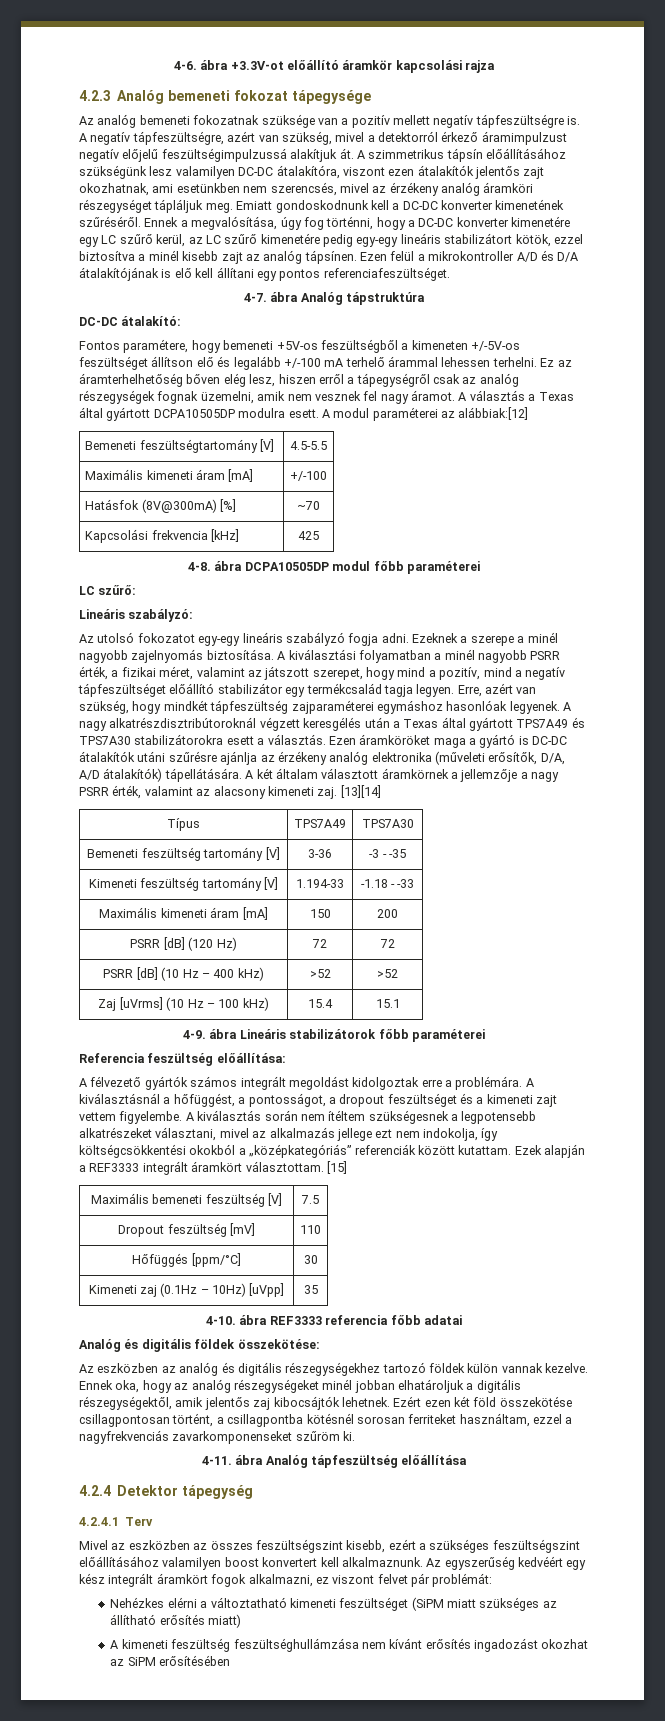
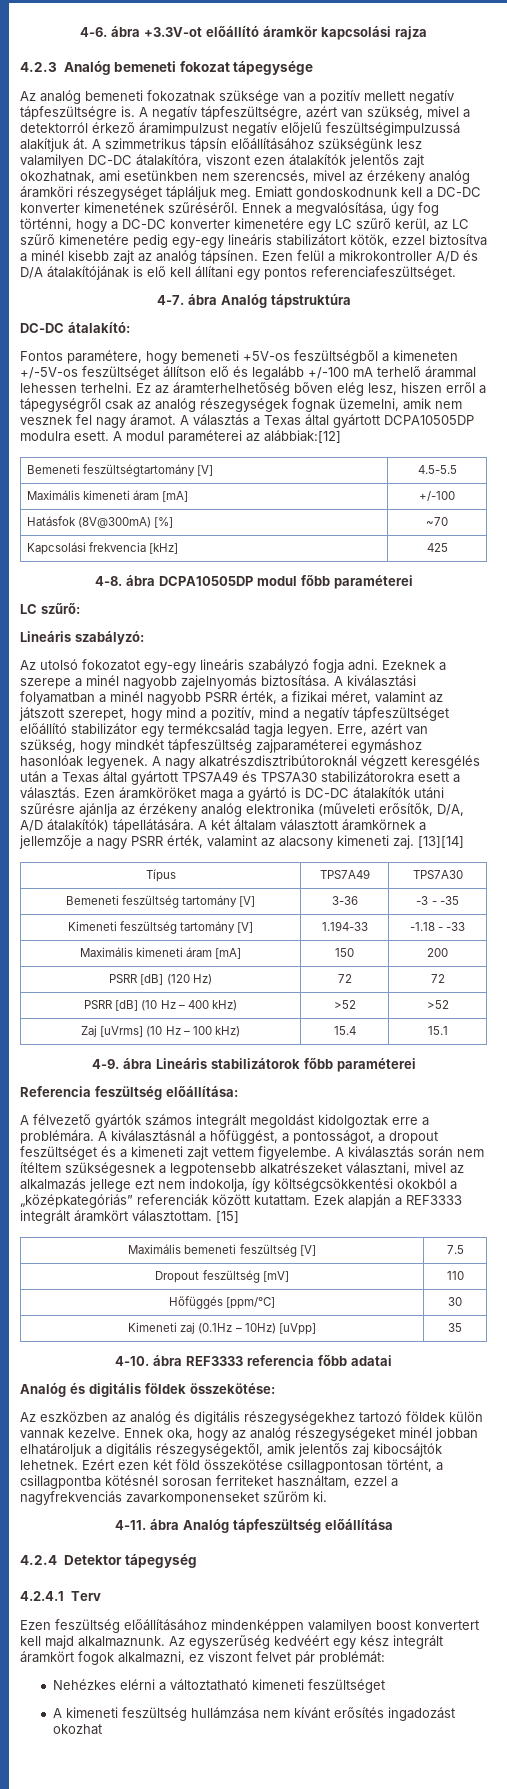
- Mivel az eszközben az összes feszültségszint kisebb, ezért a szükséges feszültségszint előállításához valamilyen boost konvertert kell alkalmaznunk.
+ Ezen feszültség előállításához mindenképpen valamilyen boost konvertert kell majd alkalmaznunk.
- Nehézkes elérni a változtatható kimeneti feszültséget (SiPM miatt szükséges az állítható erősítés miatt)
+ Nehézkes elérni a változtatható kimeneti feszültséget
- A kimeneti feszültség feszültséghullámzása nem kívánt erősítés ingadozást okozhat az SiPM erősítésében
+ A kimeneti feszültség hullámzása nem kívánt erősítés ingadozást okozhat

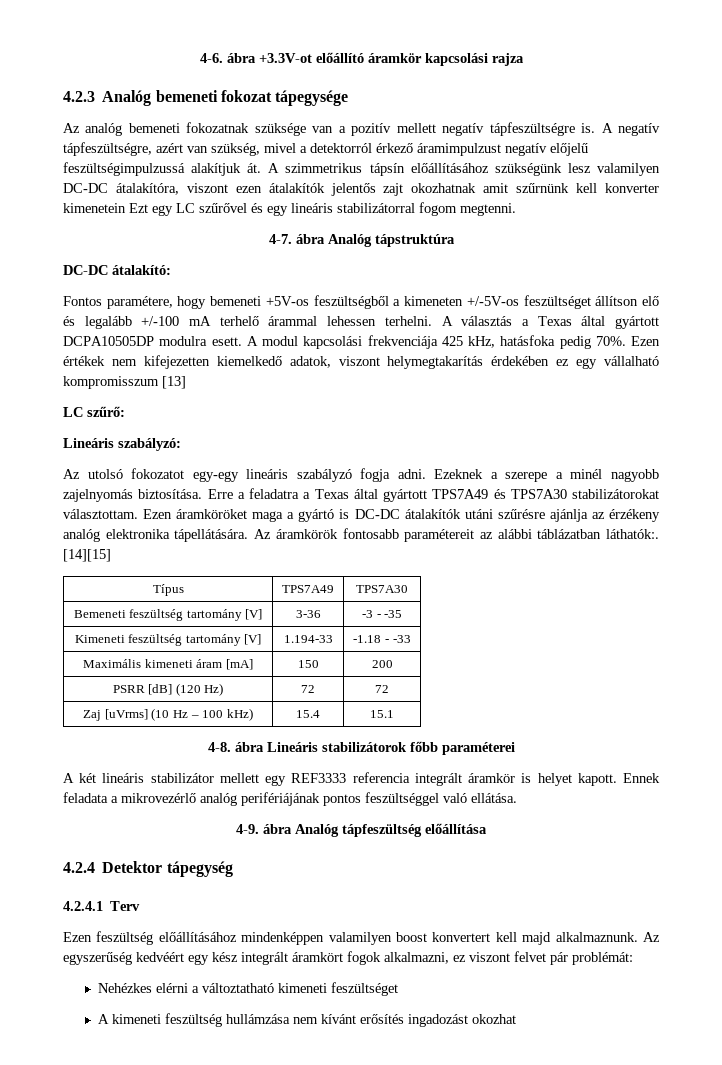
- A szimmetrikus tápsín előállításához szükségünk lesz valamilyen DC-DC átalakítóra, viszont ezen átalakítók jelentős zajt okozhatnak, ami esetünkben nem szerencsés, mivel az érzékeny analóg áramköri részegységet tápláljuk meg. Emiatt gondoskodnunk kell a DC-DC konverter kimenetének szűréséről. Ennek a megvalósítása, úgy fog történni, hogy a DC-DC konverter kimenetére egy LC szűrő kerül, az LC szűrő kimenetére pedig egy-egy lineáris stabilizátort kötök, ezzel biztosítva a minél kisebb zajt az analóg tápsínen. Ezen felül a mikrokontroller A/D és D/A átalakítójának is elő kell állítani egy pontos referenciafeszültséget.
+ A szimmetrikus tápsín előállításához szükségünk lesz valamilyen DC-DC átalakítóra, viszont ezen átalakítók jelentős zajt okozhatnak amit szűrnünk kell konverter kimenetein Ezt egy LC szűrővel és egy lineáris stabilizátorral fogom megtenni.
- Ez az áramterhelhetőség bőven elég lesz, hiszen erről a tápegységről csak az analóg részegységek fognak üzemelni, amik nem vesznek fel nagy áramot.
- A modul paraméterei az alábbiak:[12]
- Bemeneti feszültségtartomány [V] | 4.5-5.5
- Maximális kimeneti áram [mA] | +/-100
- Hatásfok (8V@300mA) [%] | ~70
- Kapcsolási frekvencia [kHz] | 425
- 4-8. ábra DCPA10505DP modul főbb paraméterei
+ A modul kapcsolási frekvenciája 425 kHz, hatásfoka pedig 70%. Ezen értékek nem kifejezetten kiemelkedő adatok, viszont helymegtakarítás érdekében ez egy vállalható kompromisszum [13]
- A kiválasztási folyamatban a minél nagyobb PSRR érték, a fizikai méret, valamint az játszott szerepet, hogy mind a pozitív, mind a negatív tápfeszültséget előállító stabilizátor egy termékcsalád tagja legyen. Erre, azért van szükség, hogy mindkét tápfeszültség zajparaméterei egymáshoz hasonlóak legyenek. A nagy alkatrészdisztribútoroknál végzett keresgélés után a Texas által gyártott TPS7A49 és TPS7A30 stabilizátorokra esett a választás.
+ Erre a feladatra a Texas által gyártott TPS7A49 és TPS7A30 stabilizátorokat választottam.
- Ezen áramköröket maga a gyártó is DC-DC átalakítók utáni szűrésre ajánlja az érzékeny analóg elektronika (műveleti erősítők, D/A, A/D átalakítók) tápellátására. A két általam választott áramkörnek a jellemzője a nagy PSRR érték, valamint az alacsony kimeneti zaj. [13][14]
+ Ezen áramköröket maga a gyártó is DC-DC átalakítók utáni szűrésre ajánlja az érzékeny analóg elektronika tápellátására. Az áramkörök fontosabb paramétereit az alábbi táblázatban láthatók:. [14][15]
- PSRR [dB] (10 Hz – 400 kHz) | >52 | >52
- 4-9. ábra Lineáris stabilizátorok főbb paraméterei
+ 4-8. ábra Lineáris stabilizátorok főbb paraméterei
- Referencia feszültség előállítása:
- A félvezető gyártók számos integrált megoldást kidolgoztak erre a problémára. A kiválasztásnál a hőfüggést, a pontosságot, a dropout feszültséget és a kimeneti zajt vettem figyelembe. A kiválasztás során nem ítéltem szükségesnek a legpotensebb alkatrészeket választani, mivel az alkalmazás jellege ezt nem indokolja, így költségcsökkentési okokból a „középkategóriás” referenciák között kutattam. Ezek alapján a REF3333 integrált áramkört választottam. [15]
- Maximális bemeneti feszültség [V] | 7.5
- Dropout feszültség [mV] | 110
- Hőfüggés [ppm/°C] | 30
- Kimeneti zaj (0.1Hz – 10Hz) [uVpp] | 35
- 4-10. ábra REF3333 referencia főbb adatai
- Analóg és digitális földek összekötése:
- Az eszközben az analóg és digitális részegységekhez tartozó földek külön vannak kezelve. Ennek oka, hogy az analóg részegységeket minél jobban elhatároljuk a digitális részegységektől, amik jelentős zaj kibocsájtók lehetnek. Ezért ezen két föld összekötése csillagpontosan történt, a csillagpontba kötésnél sorosan ferriteket használtam, ezzel a nagyfrekvenciás zavarkomponenseket szűröm ki.
- 4-11. ábra Analóg tápfeszültség előállítása
+ A két lineáris stabilizátor mellett egy REF3333 referencia integrált áramkör is helyet kapott. Ennek feladata a mikrovezérlő analóg perifériájának pontos feszültséggel való ellátása.
+ 4-9. ábra Analóg tápfeszültség előállítása

